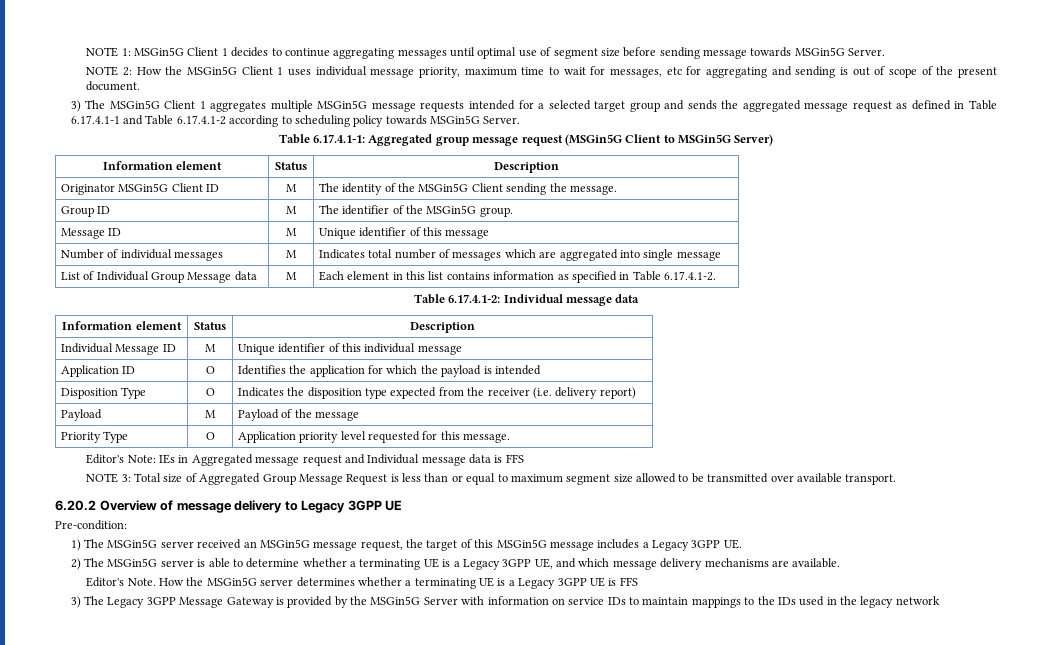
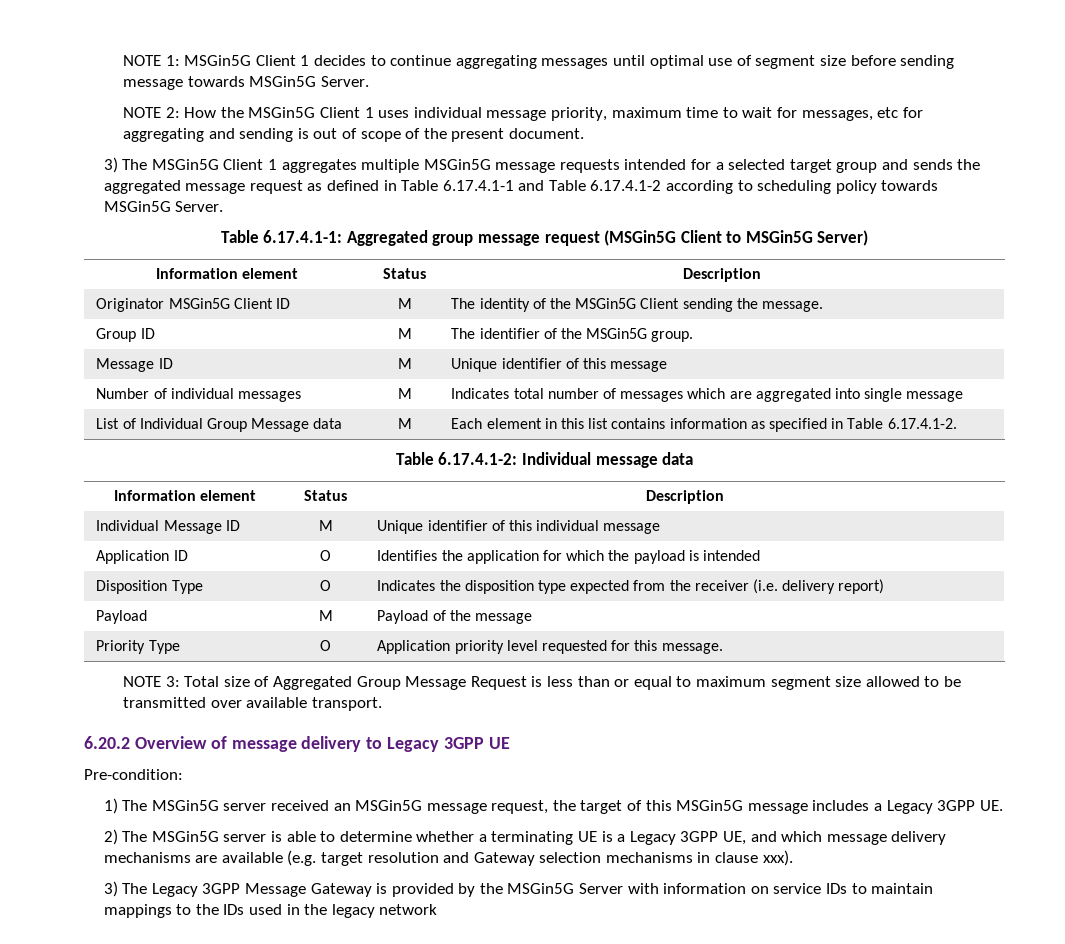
- Editor's Note: IEs in Aggregated message request and Individual message data is FFS
- 2) The MSGin5G server is able to determine whether a terminating UE is a Legacy 3GPP UE, and which message delivery mechanisms are available.
- Editor's Note. How the MSGin5G server determines whether a terminating UE is a Legacy 3GPP UE is FFS
+ 2) The MSGin5G server is able to determine whether a terminating UE is a Legacy 3GPP UE, and which message delivery mechanisms are available (e.g. target resolution and Gateway selection mechanisms in clause xxx).

